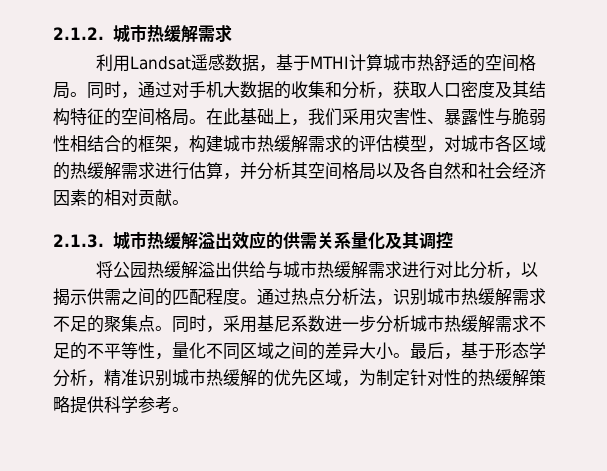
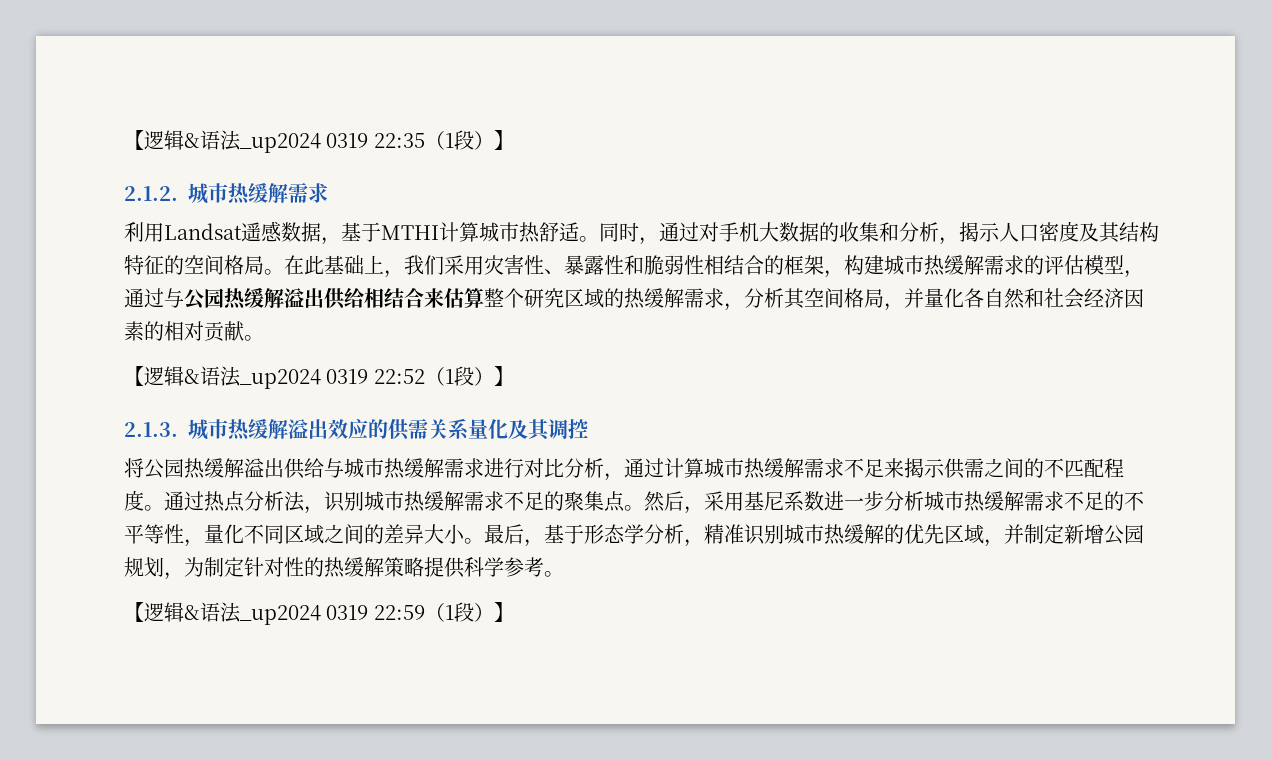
+ 【逻辑&语法_up2024 0319 22:35（1段）】
- 利用Landsat遥感数据，基于MTHI计算城市热舒适的空间格局。
+ 利用Landsat遥感数据，基于MTHI计算城市热舒适。
- 同时，通过对手机大数据的收集和分析，获取人口密度及其结构特征的空间格局。
+ 同时，通过对手机大数据的收集和分析，揭示人口密度及其结构特征的空间格局。
- 在此基础上，我们采用灾害性、暴露性与脆弱性相结合的框架，构建城市热缓解需求的评估模型，对城市各区域的热缓解需求进行估算，并分析其空间格局以及各自然和社会经济因素的相对贡献。
+ 在此基础上，我们采用灾害性、暴露性和脆弱性相结合的框架，构建城市热缓解需求的评估模型，通过与公园热缓解溢出供给相结合来估算整个研究区域的热缓解需求，分析其空间格局，并量化各自然和社会经济因素的相对贡献。
+ 【逻辑&语法_up2024 0319 22:52（1段）】
- 将公园热缓解溢出供给与城市热缓解需求进行对比分析，以揭示供需之间的匹配程度。
+ 将公园热缓解溢出供给与城市热缓解需求进行对比分析，通过计算城市热缓解需求不足来揭示供需之间的不匹配程度。
- 同时，采用基尼系数进一步分析城市热缓解需求不足的不平等性，量化不同区域之间的差异大小。
+ 然后，采用基尼系数进一步分析城市热缓解需求不足的不平等性，量化不同区域之间的差异大小。
- 最后，基于形态学分析，精准识别城市热缓解的优先区域，为制定针对性的热缓解策略提供科学参考。
+ 最后，基于形态学分析，精准识别城市热缓解的优先区域，并制定新增公园规划，为制定针对性的热缓解策略提供科学参考。
+ 【逻辑&语法_up2024 0319 22:59（1段）】

